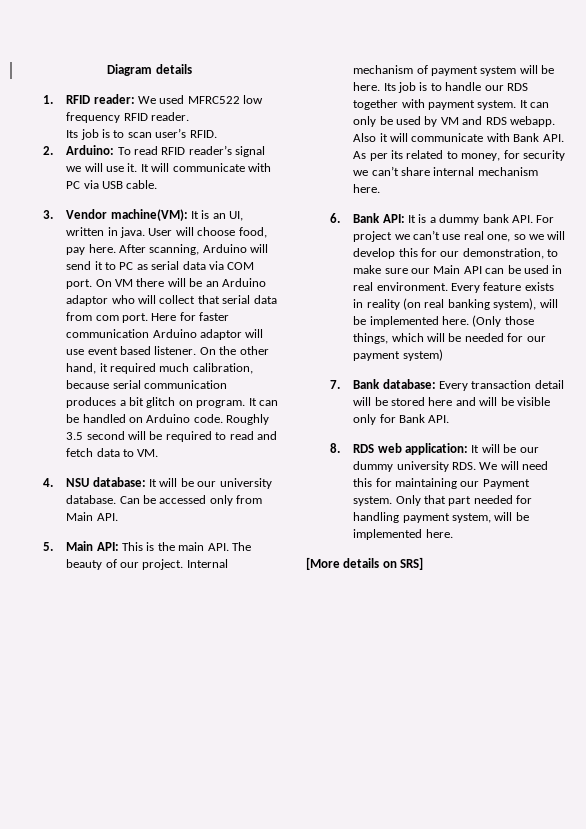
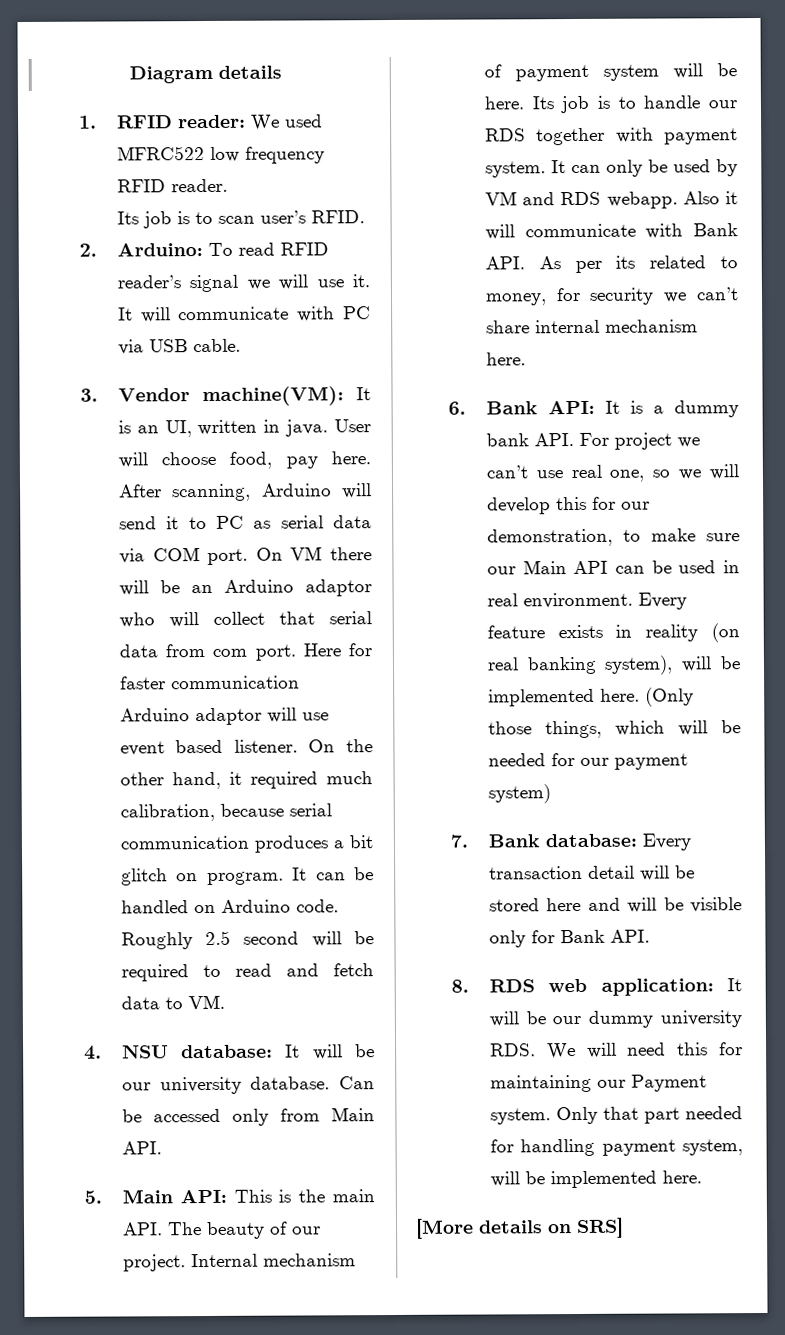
- Roughly 3.5 second will be required to read and fetch data to VM.
+ Roughly 2.5 second will be required to read and fetch data to VM.

